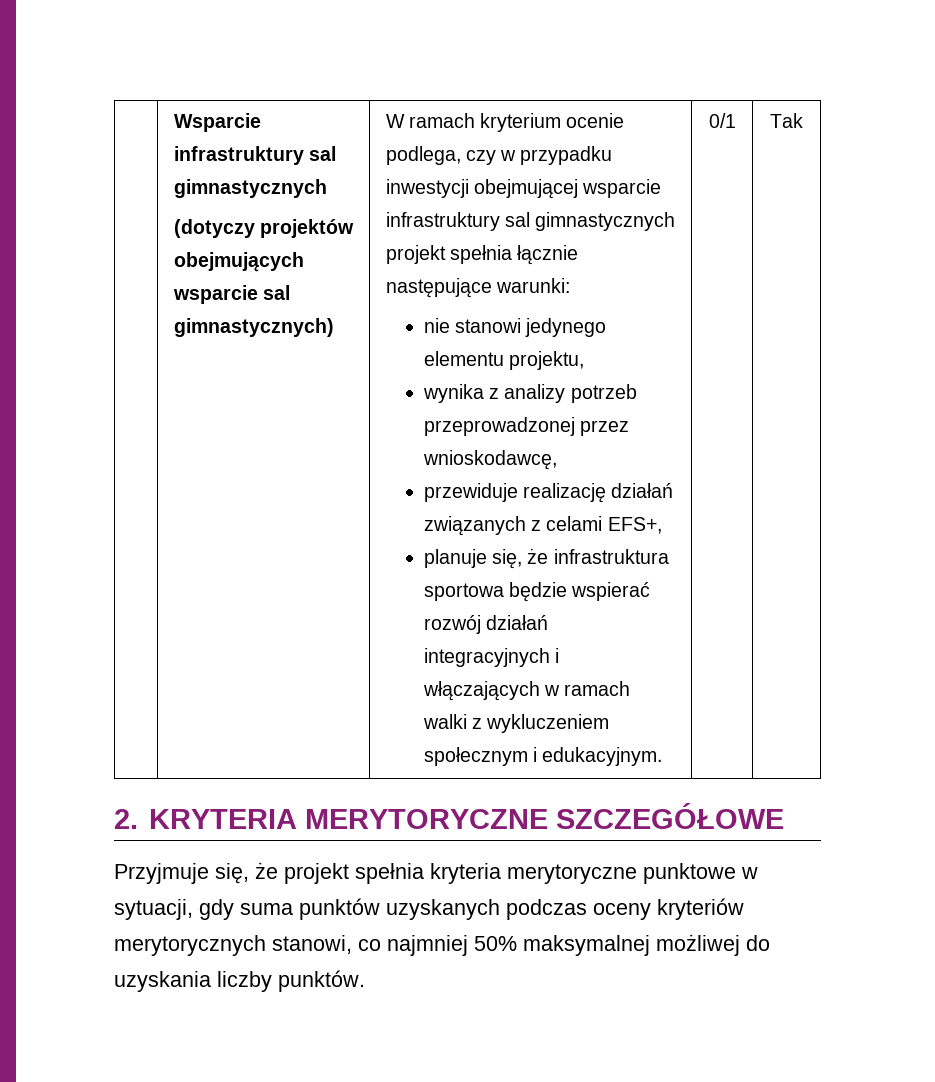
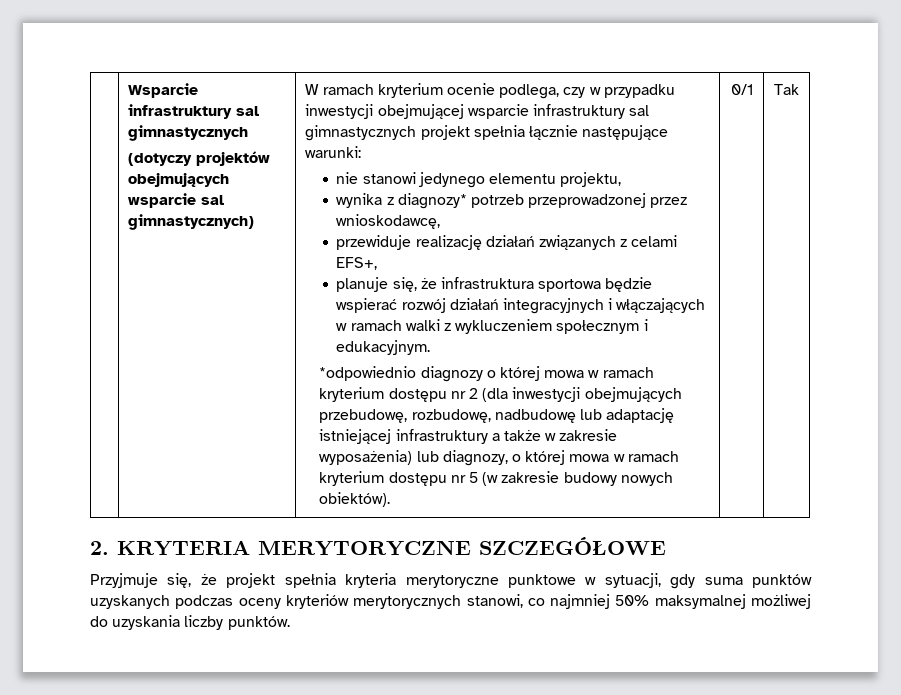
- wynika z analizy potrzeb przeprowadzonej przez wnioskodawcę,
+ wynika z diagnozy* potrzeb przeprowadzonej przez wnioskodawcę,
+ *odpowiednio diagnozy o której mowa w ramach kryterium dostępu nr 2 (dla inwestycji obejmujących przebudowę, rozbudowę, nadbudowę lub adaptację istniejącej infrastruktury a także w zakresie wyposażenia) lub diagnozy, o której mowa w ramach kryterium dostępu nr 5 (w zakresie budowy nowych obiektów).

